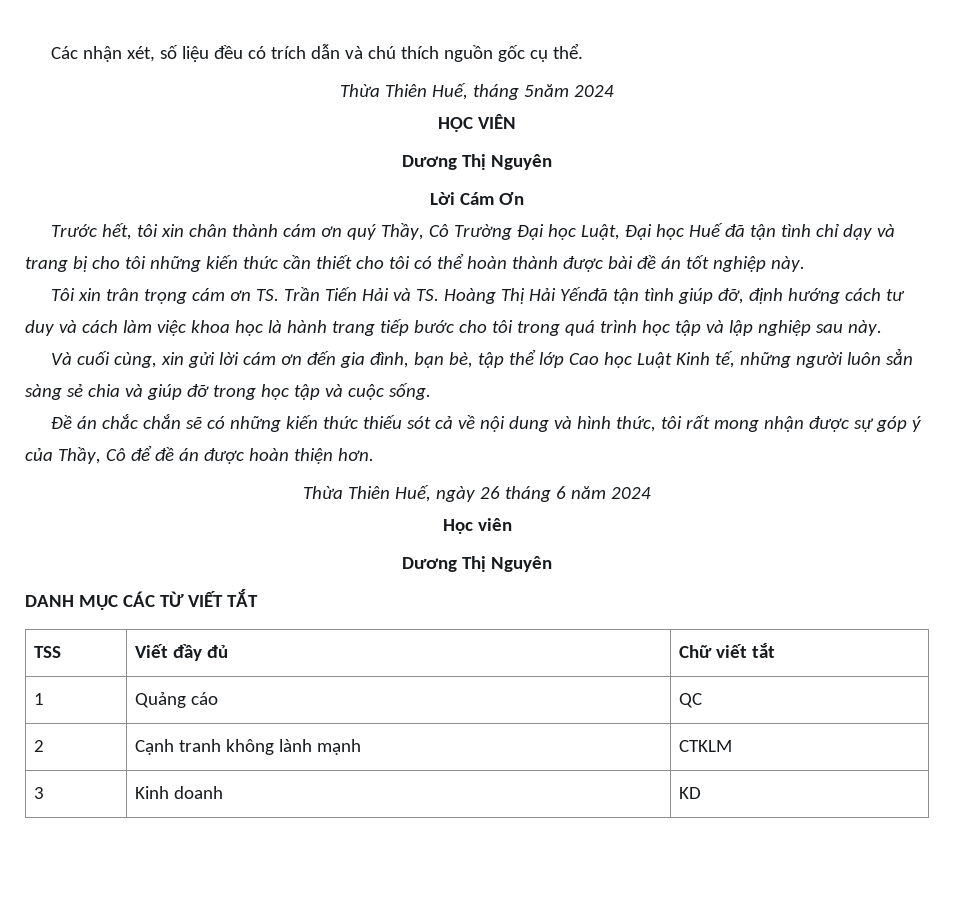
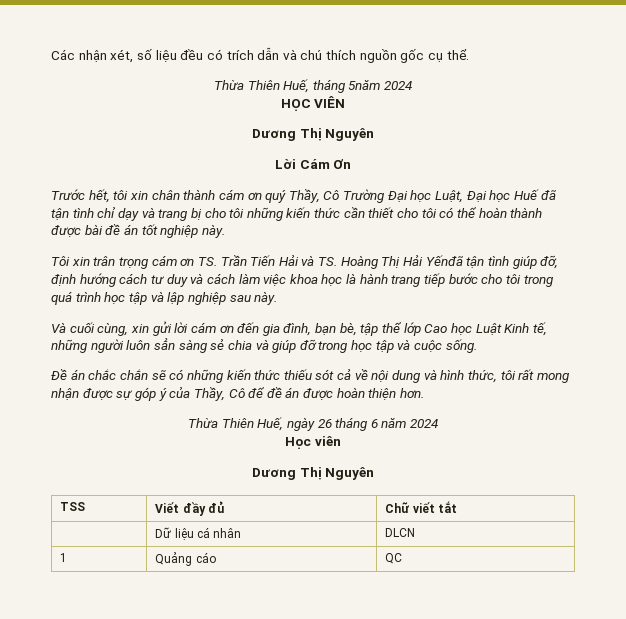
- DANH MỤC CÁC TỪ VIẾT TẮT
+ | Dữ liệu cá nhân | DLCN
- 2 | Cạnh tranh không lành mạnh | CTKLM
- 3 | Kinh doanh | KD

